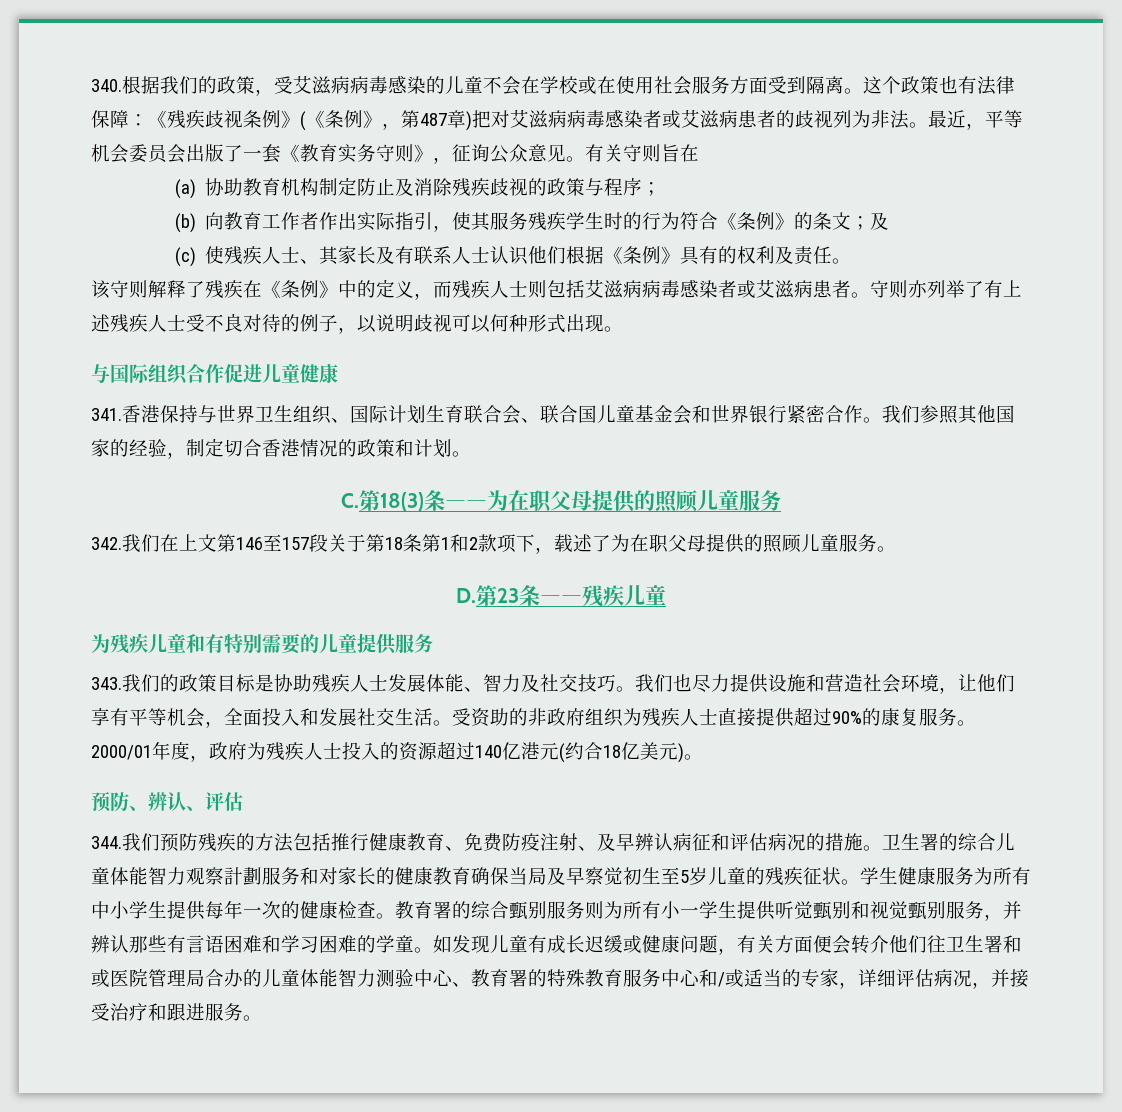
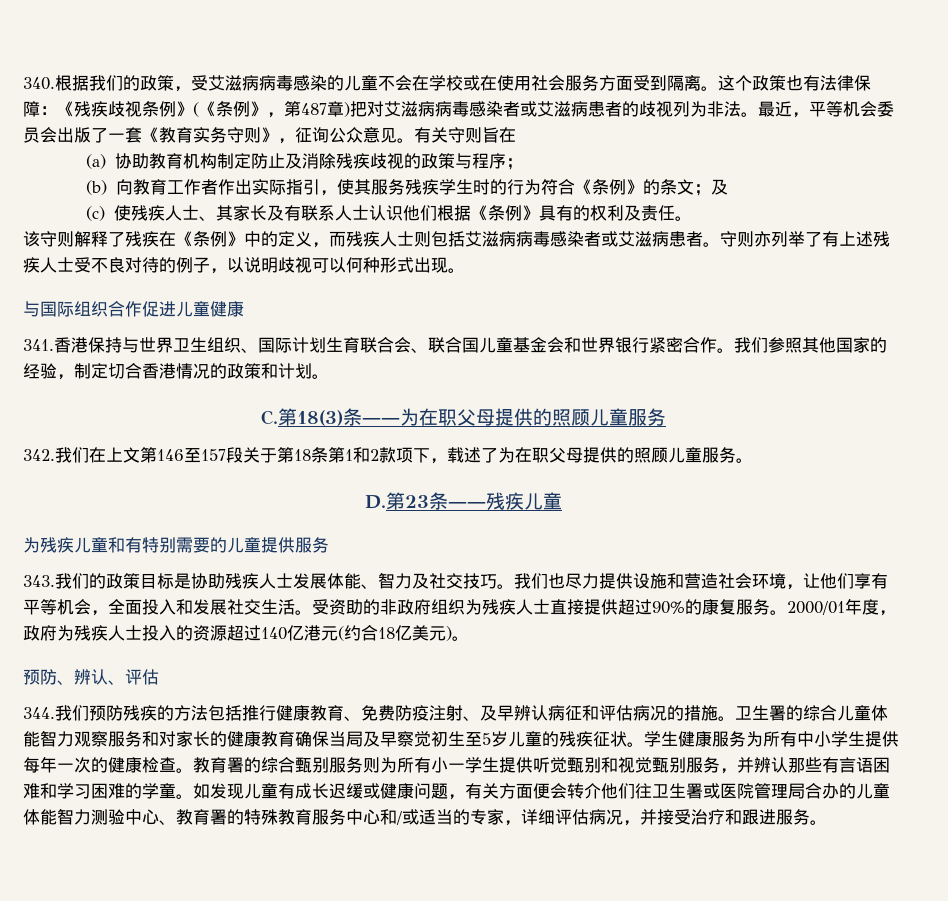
- 卫生署的综合儿童体能智力观察計劃服务和对家长的健康教育确保当局及早察觉初生至5岁儿童的残疾征状。
+ 卫生署的综合儿童体能智力观察服务和对家长的健康教育确保当局及早察觉初生至5岁儿童的残疾征状。
- 如发现儿童有成长迟缓或健康问题，有关方面便会转介他们往卫生署和或医院管理局合办的儿童体能智力测验中心、教育署的特殊教育服务中心和/或适当的专家，详细评估病况，并接受治疗和跟进服务。
+ 如发现儿童有成长迟缓或健康问题，有关方面便会转介他们往卫生署或医院管理局合办的儿童体能智力测验中心、教育署的特殊教育服务中心和/或适当的专家，详细评估病况，并接受治疗和跟进服务。

